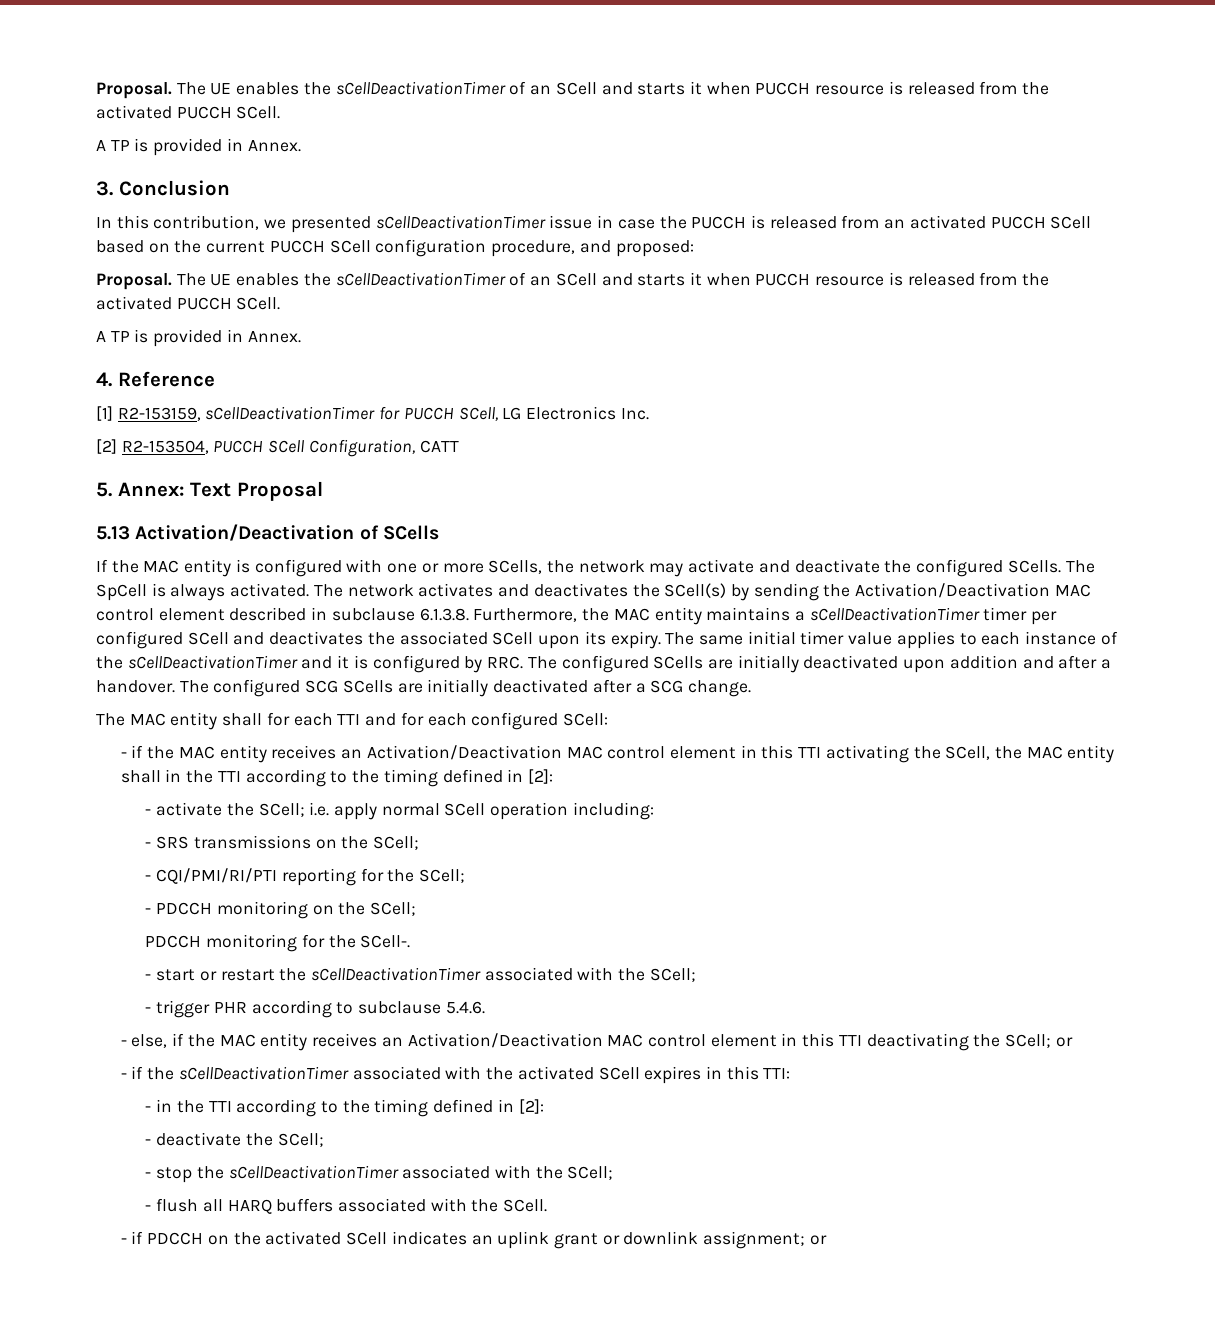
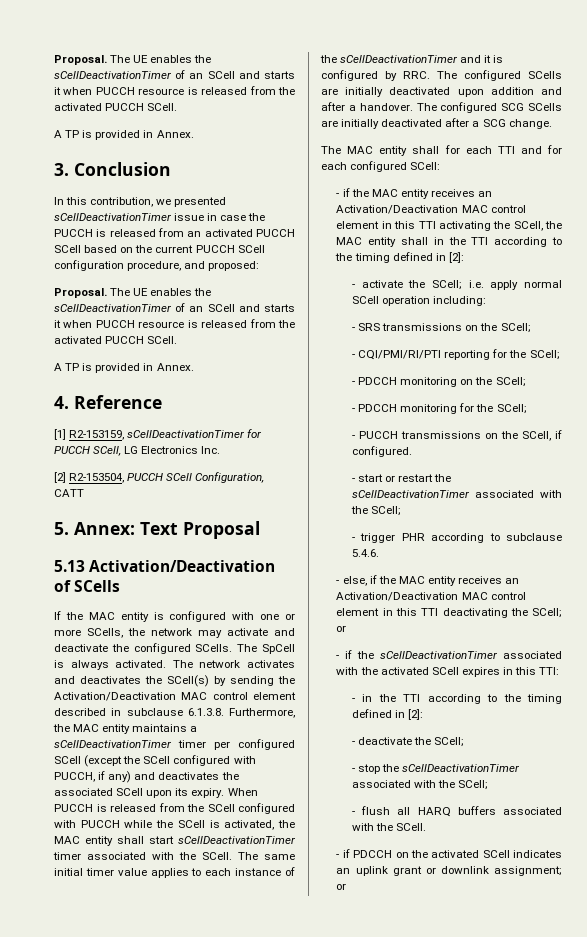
- The network activates and deactivates the SCell(s) by sending the Activation/Deactivation MAC control element described in subclause 6.1.3.8. Furthermore, the MAC entity maintains a sCellDeactivationTimer timer per configured SCell and deactivates the associated SCell upon its expiry.
+ The network activates and deactivates the SCell(s) by sending the Activation/Deactivation MAC control element described in subclause 6.1.3.8. Furthermore, the MAC entity maintains a sCellDeactivationTimer timer per configured SCell (except the SCell configured with PUCCH, if any) and deactivates the associated SCell upon its expiry.
+ When PUCCH is released from the SCell configured with PUCCH while the SCell is activated, the MAC entity shall start sCellDeactivationTimer timer associated with the SCell.
- PDCCH monitoring for the SCell-.
+ - PDCCH monitoring for the SCell;
+ - PUCCH transmissions on the SCell, if configured.

